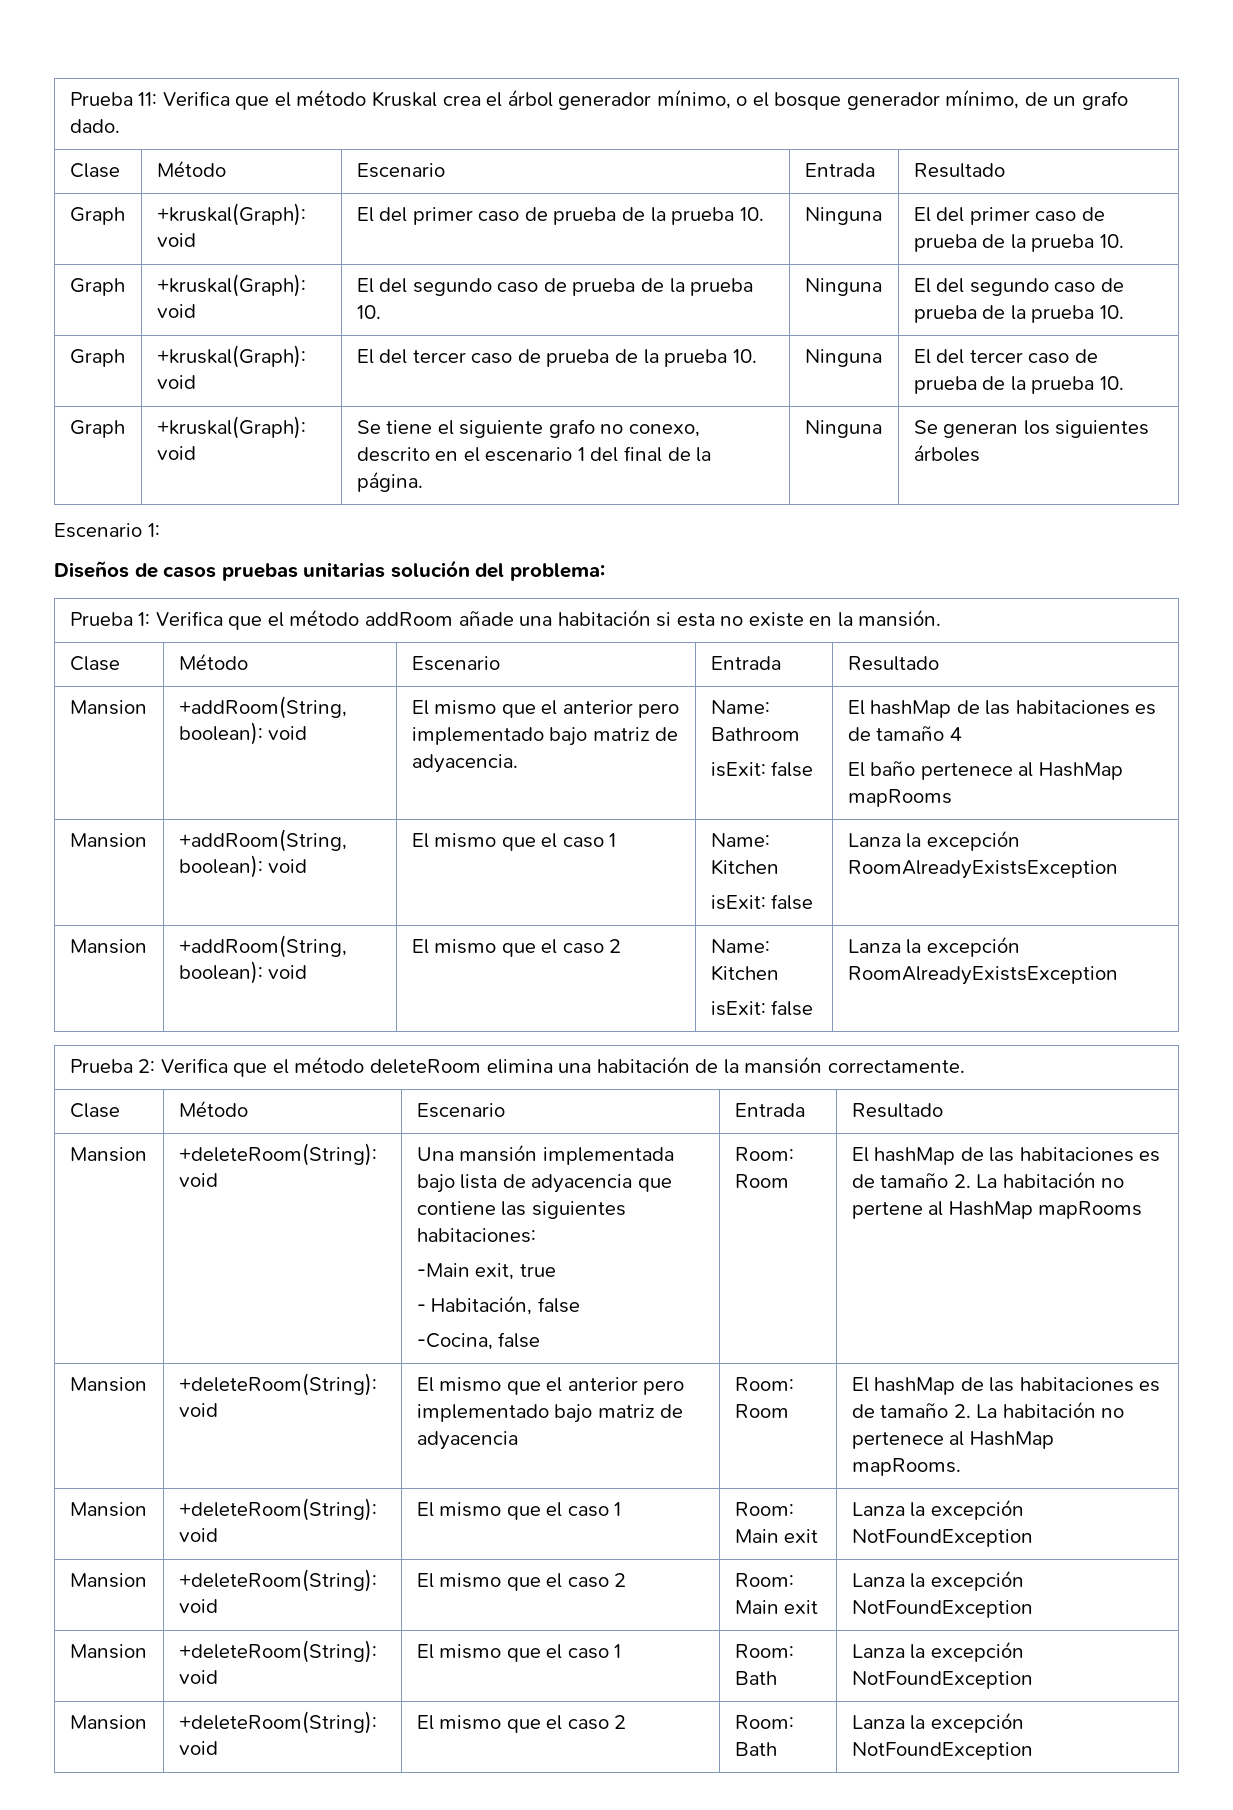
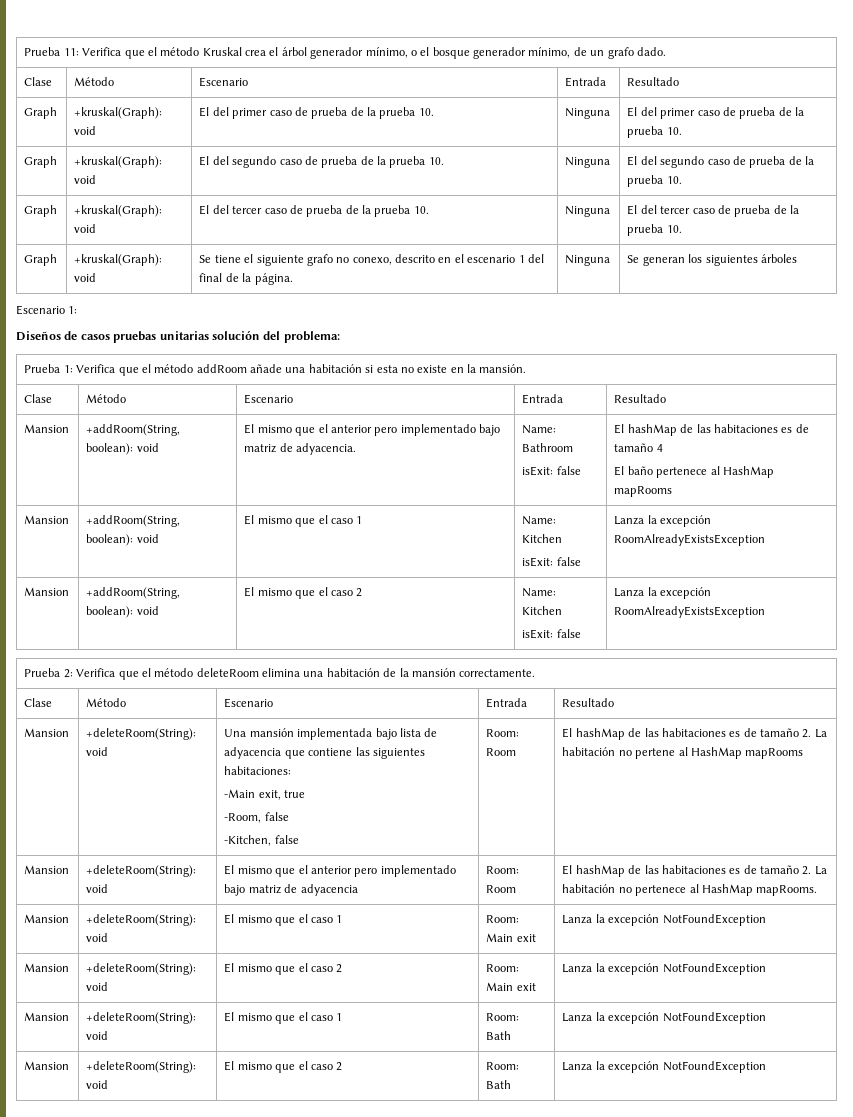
- - Habitación, false
+ -Room, false
- -Cocina, false
+ -Kitchen, false

